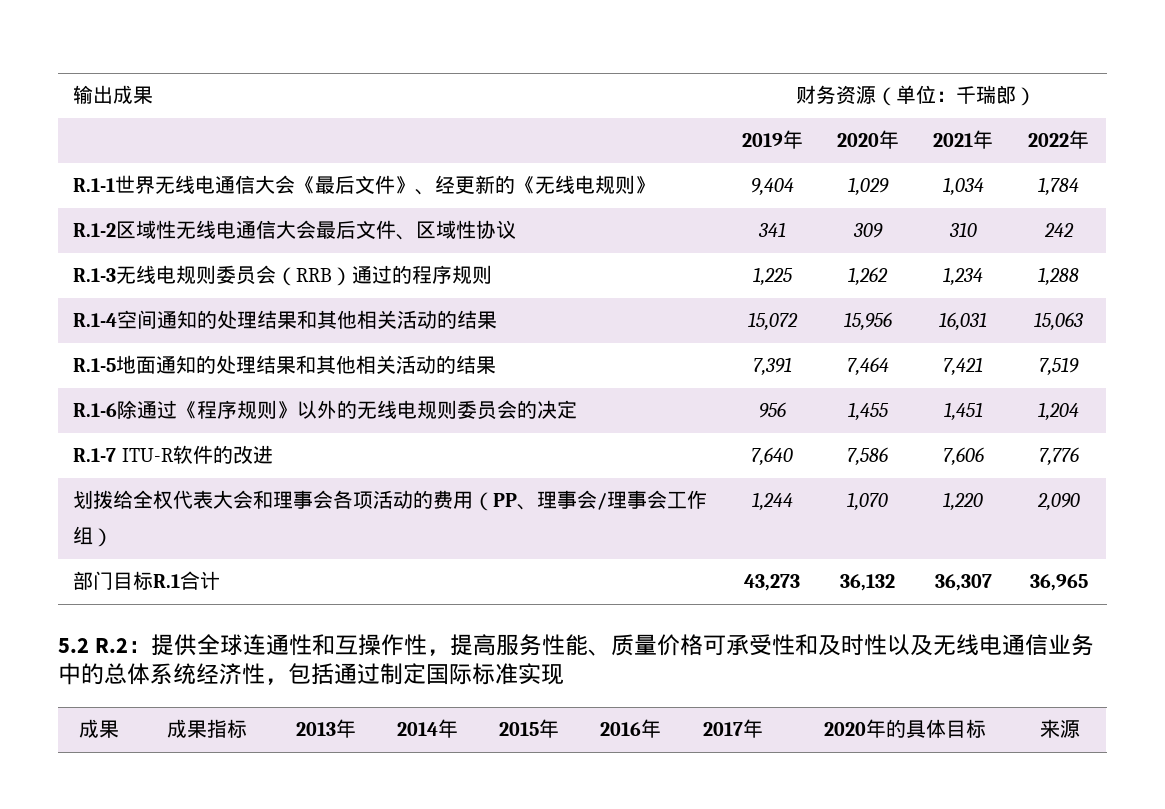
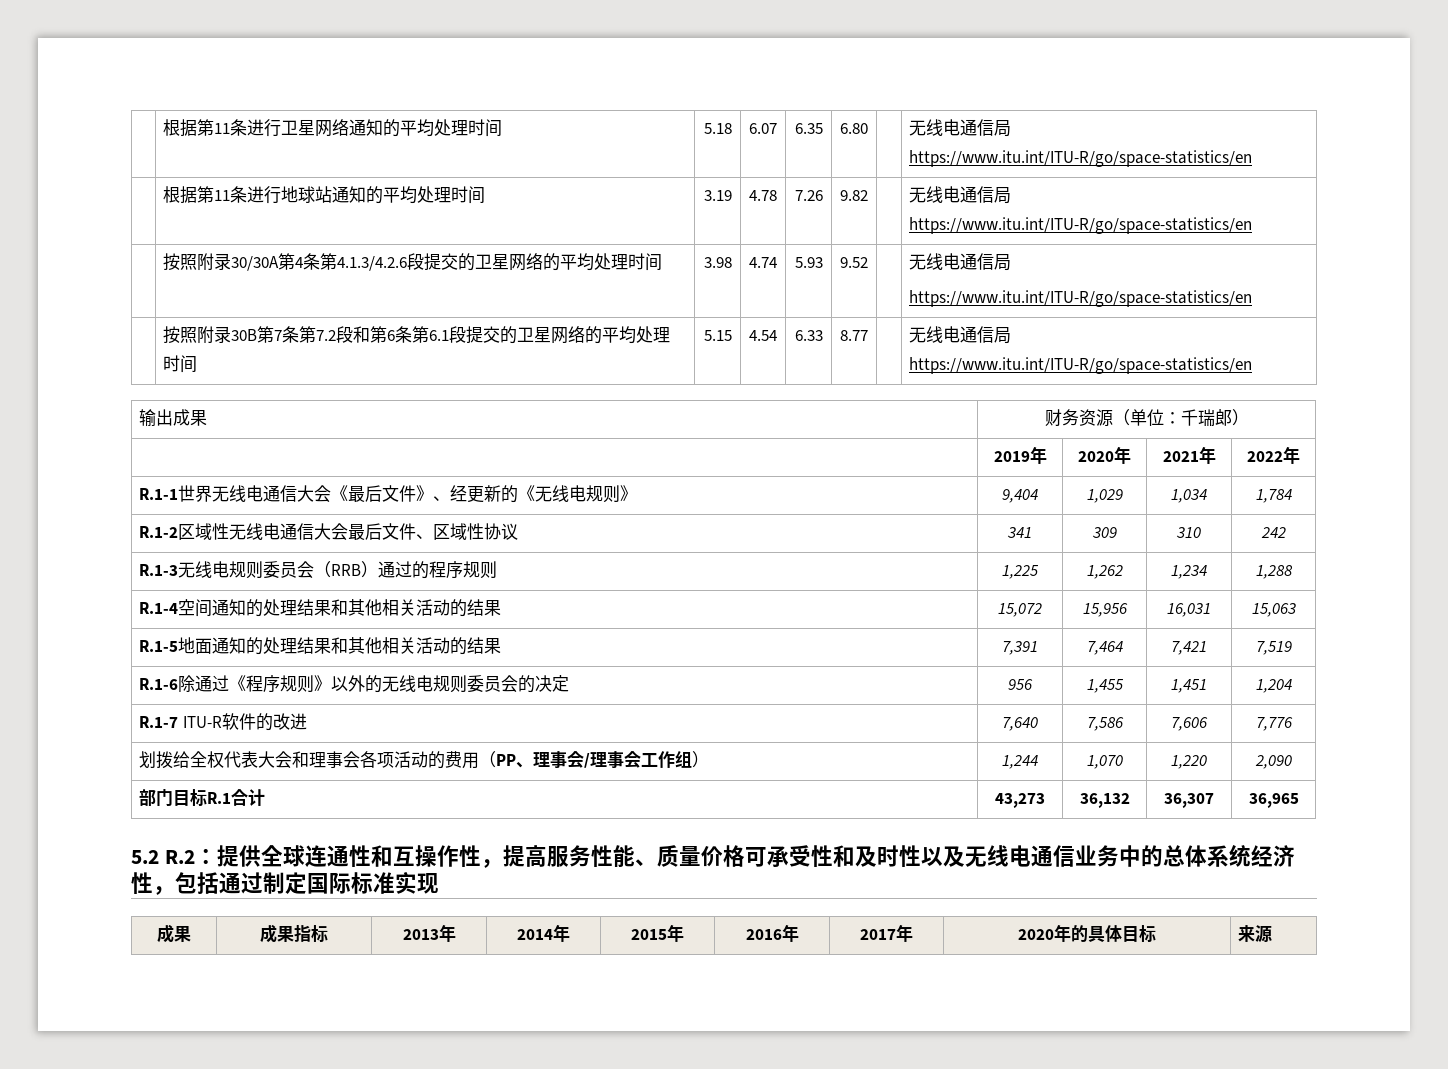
+ | 根据第11条进行卫星网络通知的平均处理时间 | 5.18 | 6.07 | 6.35 | 6.80 | | 无线电通信局https://www.itu.int/ITU-R/go/space-statistics/en
+ | 根据第11条进行地球站通知的平均处理时间 | 3.19 | 4.78 | 7.26 | 9.82 | | 无线电通信局https://www.itu.int/ITU-R/go/space-statistics/en
+ | 按照附录30/30A第4条第4.1.3/4.2.6段提交的卫星网络的平均处理时间 | 3.98 | 4.74 | 5.93 | 9.52 | | 无线电通信局
+ https://www.itu.int/ITU-R/go/space-statistics/en
+ | 按照附录30B第7条第7.2段和第6条第6.1段提交的卫星网络的平均处理时间 | 5.15 | 4.54 | 6.33 | 8.77 | | 无线电通信局https://www.itu.int/ITU-R/go/space-statistics/en

